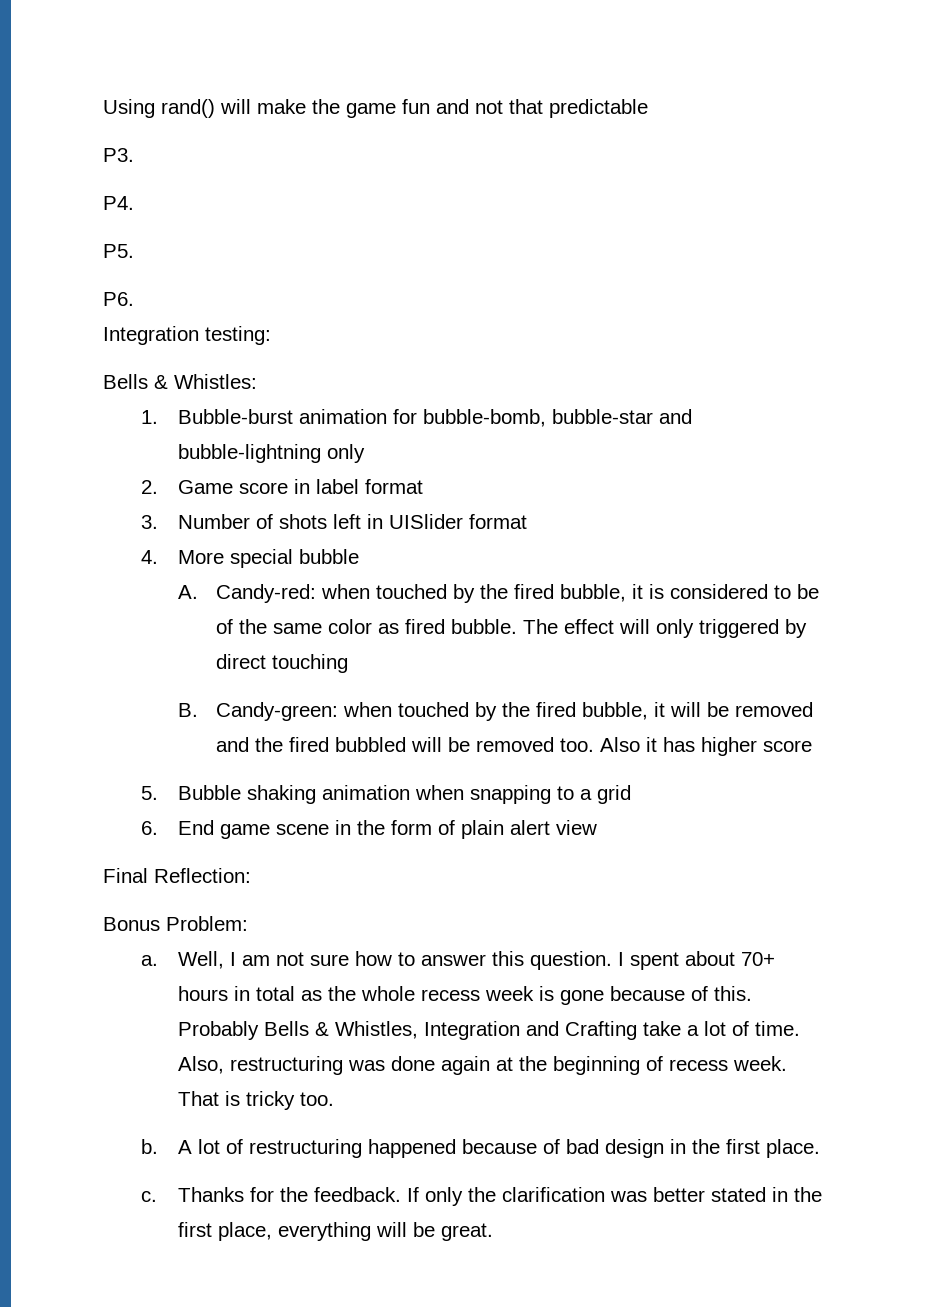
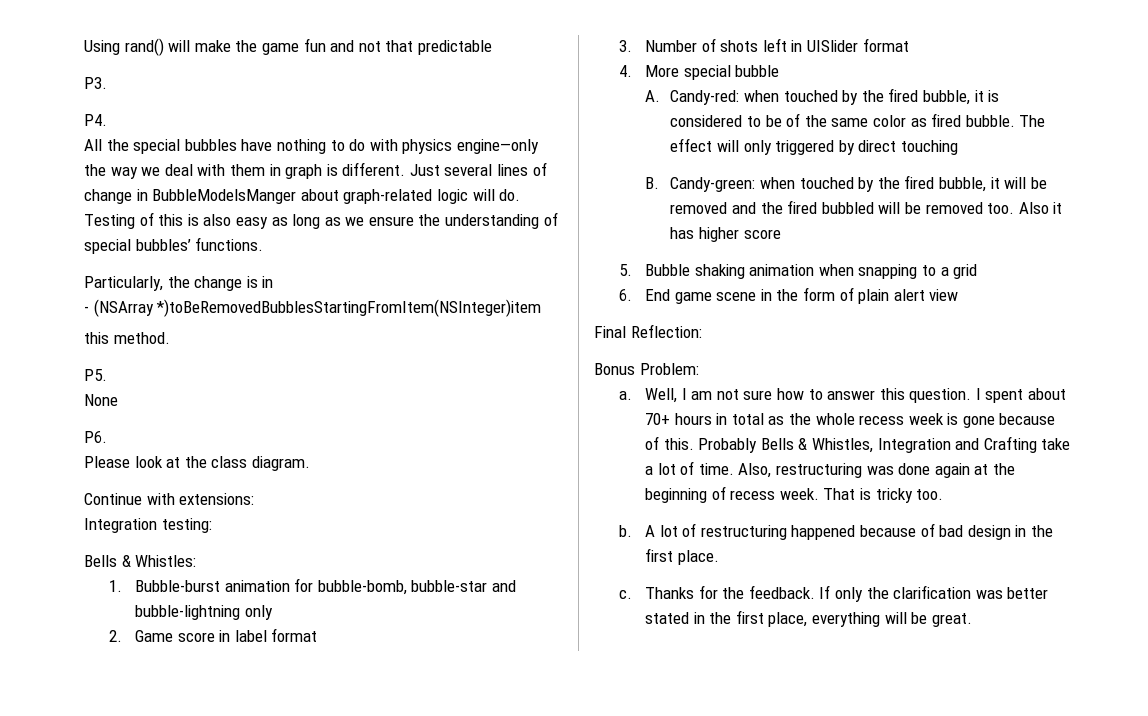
+ All the special bubbles have nothing to do with physics engine—only the way we deal with them in graph is different. Just several lines of change in BubbleModelsManger about graph-related logic will do. Testing of this is also easy as long as we ensure the understanding of special bubbles’ functions.
+ Particularly, the change is in
+ - (NSArray *)toBeRemovedBubblesStartingFromItem(NSInteger)item
+ this method.
+ None
+ Please look at the class diagram.
+ Continue with extensions:

